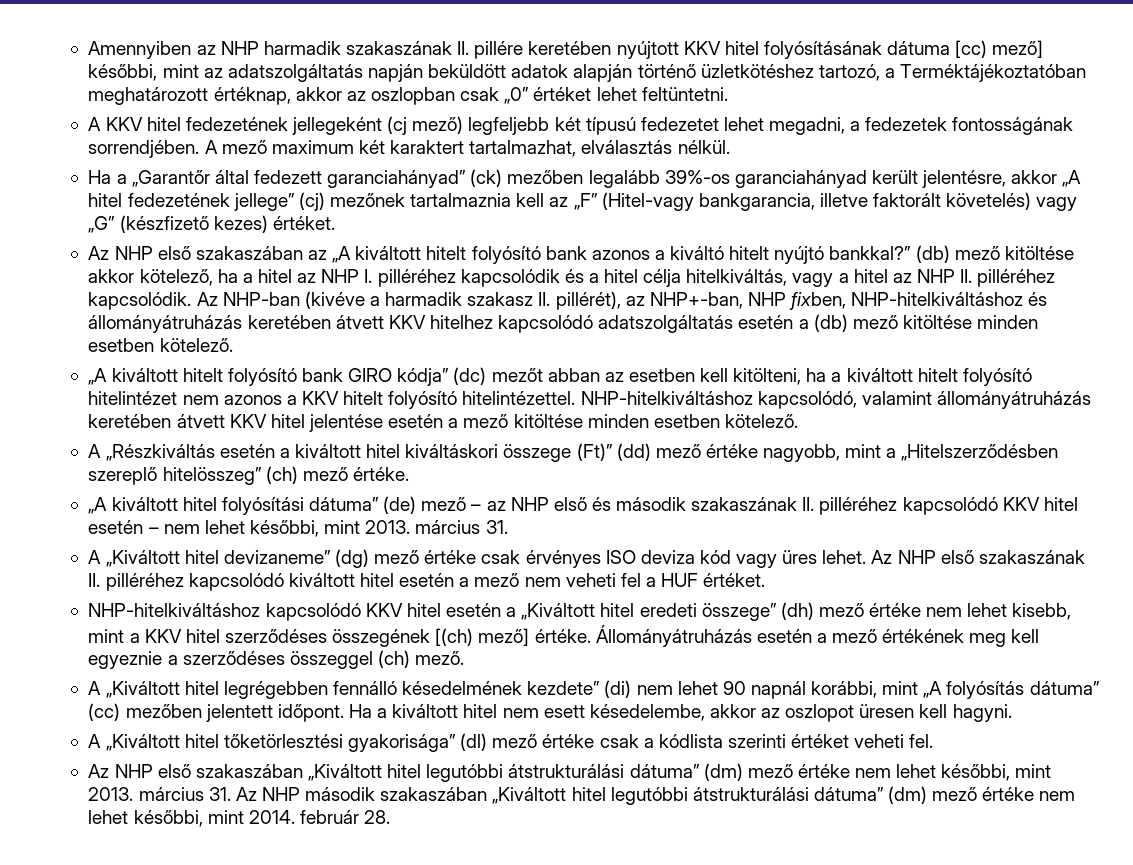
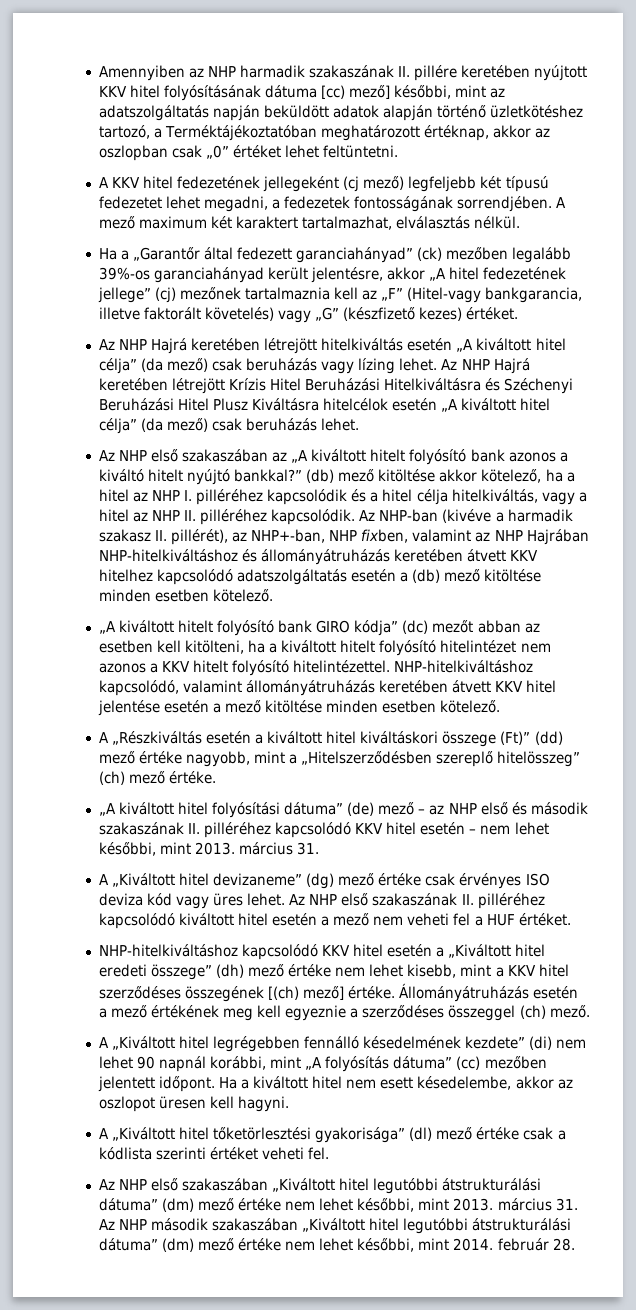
+ Az NHP Hajrá keretében létrejött hitelkiváltás esetén „A kiváltott hitel célja” (da mező) csak beruházás vagy lízing lehet. Az NHP Hajrá keretében létrejött Krízis Hitel Beruházási Hitelkiváltásra és Széchenyi Beruházási Hitel Plusz Kiváltásra hitelcélok esetén „A kiváltott hitel célja” (da mező) csak beruházás lehet.
- Az NHP-ban (kivéve a harmadik szakasz II. pillérét), az NHP+-ban, NHP fixben, NHP-hitelkiváltáshoz és állományátruházás keretében átvett KKV hitelhez kapcsolódó adatszolgáltatás esetén a (db) mező kitöltése minden esetben kötelező.
+ Az NHP-ban (kivéve a harmadik szakasz II. pillérét), az NHP+-ban, NHP fixben, valamint az NHP Hajrában NHP-hitelkiváltáshoz és állományátruházás keretében átvett KKV hitelhez kapcsolódó adatszolgáltatás esetén a (db) mező kitöltése minden esetben kötelező.

